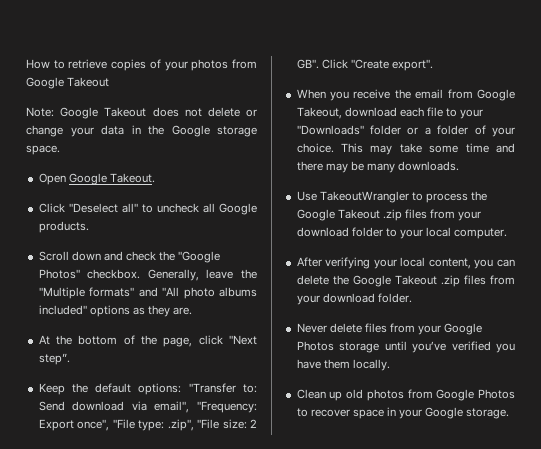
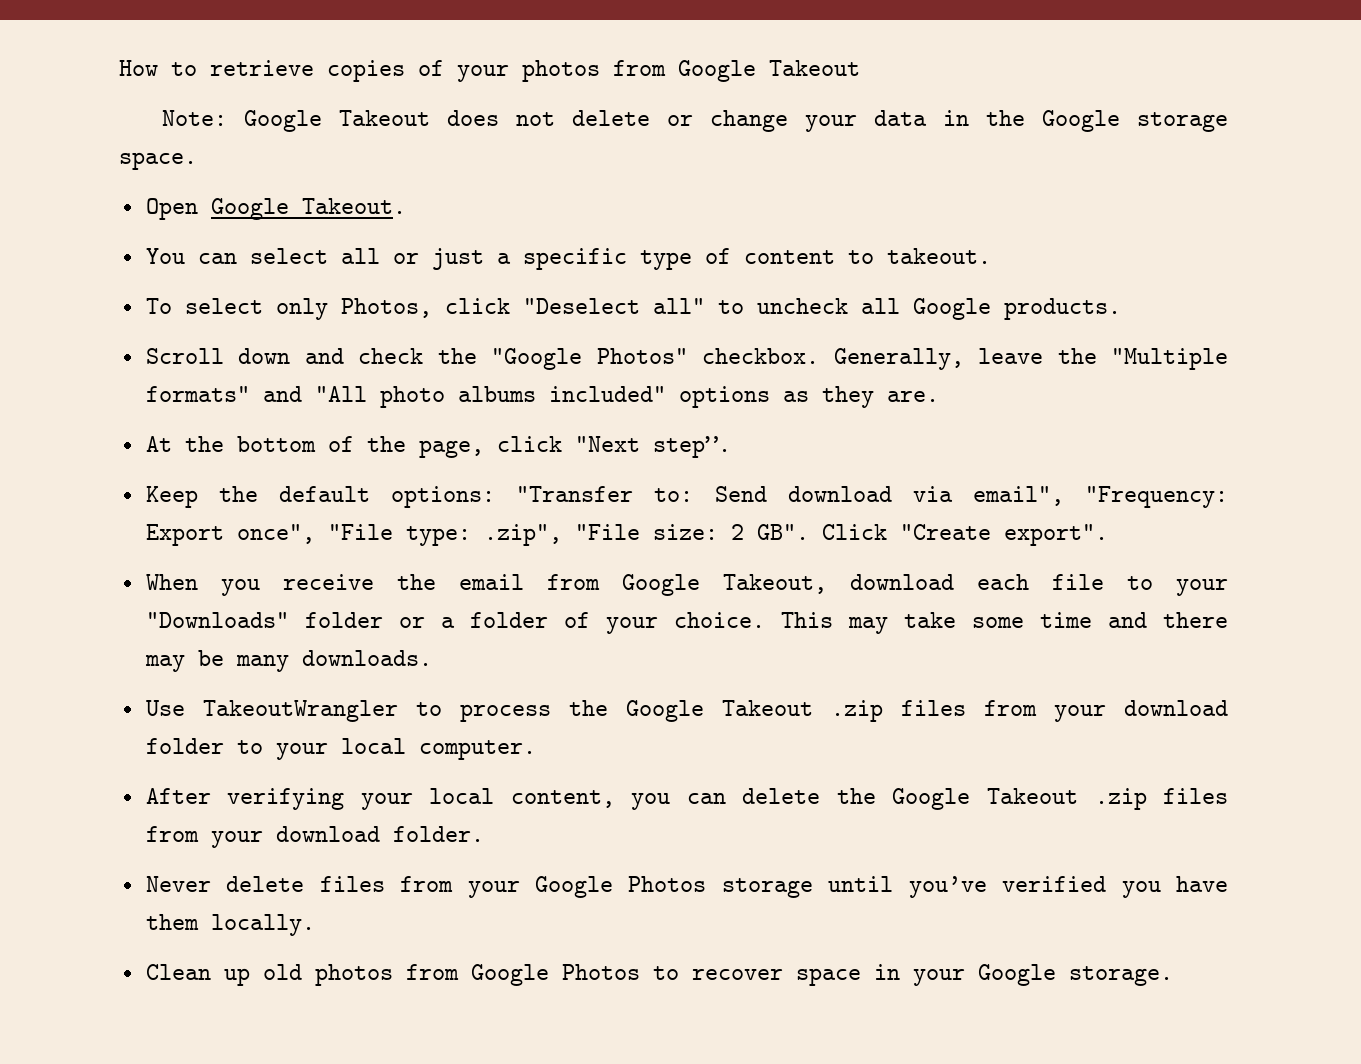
- Click "Deselect all" to uncheck all Google products.
+ You can select all or just a specific type of content to takeout.
+ To select only Photos, click "Deselect all" to uncheck all Google products.

